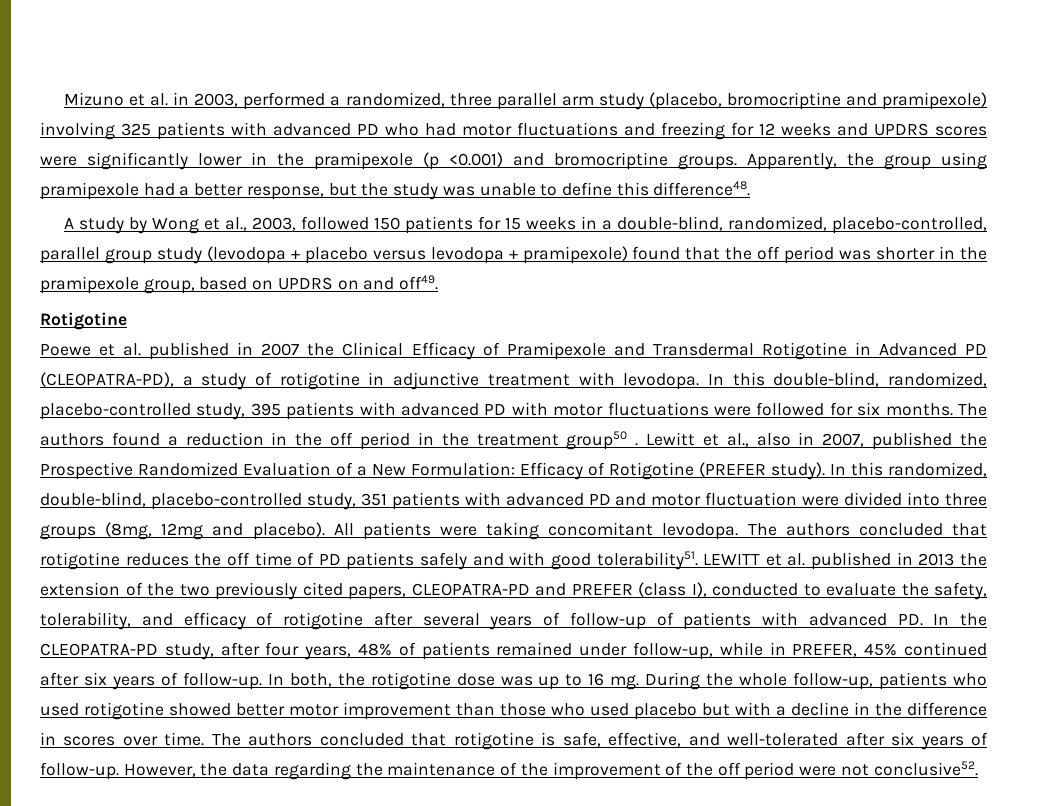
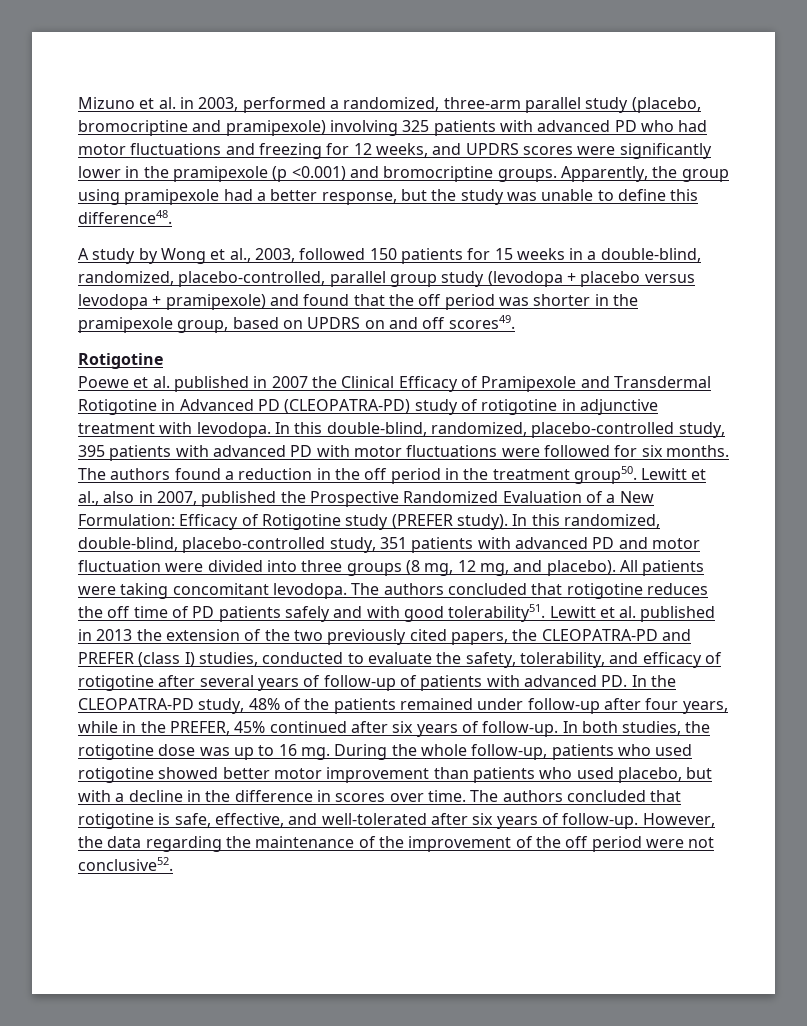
- Mizuno et al. in 2003, performed a randomized, three parallel arm study (placebo, bromocriptine and pramipexole) involving 325 patients with advanced PD who had motor fluctuations and freezing for 12 weeks and UPDRS scores were significantly lower in the pramipexole (p <0.001) and bromocriptine groups.
+ Mizuno et al. in 2003, performed a randomized, three-arm parallel study (placebo, bromocriptine and pramipexole) involving 325 patients with advanced PD who had motor fluctuations and freezing for 12 weeks, and UPDRS scores were significantly lower in the pramipexole (p <0.001) and bromocriptine groups.
- A study by Wong et al., 2003, followed 150 patients for 15 weeks in a double-blind, randomized, placebo-controlled, parallel group study (levodopa + placebo versus levodopa + pramipexole) found that the off period was shorter in the pramipexole group, based on UPDRS on and off49.
+ A study by Wong et al., 2003, followed 150 patients for 15 weeks in a double-blind, randomized, placebo-controlled, parallel group study (levodopa + placebo versus levodopa + pramipexole) and found that the off period was shorter in the pramipexole group, based on UPDRS on and off scores49.
- Poewe et al. published in 2007 the Clinical Efficacy of Pramipexole and Transdermal Rotigotine in Advanced PD (CLEOPATRA-PD), a study of rotigotine in adjunctive treatment with levodopa.
+ Poewe et al. published in 2007 the Clinical Efficacy of Pramipexole and Transdermal Rotigotine in Advanced PD (CLEOPATRA-PD) study of rotigotine in adjunctive treatment with levodopa.
- The authors found a reduction in the off period in the treatment group50 .
+ The authors found a reduction in the off period in the treatment group50.
- Lewitt et al., also in 2007, published the Prospective Randomized Evaluation of a New Formulation: Efficacy of Rotigotine (PREFER study).
+ Lewitt et al., also in 2007, published the Prospective Randomized Evaluation of a New Formulation: Efficacy of Rotigotine study (PREFER study).
- In this randomized, double-blind, placebo-controlled study, 351 patients with advanced PD and motor fluctuation were divided into three groups (8mg, 12mg and placebo).
+ In this randomized, double-blind, placebo-controlled study, 351 patients with advanced PD and motor fluctuation were divided into three groups (8 mg, 12 mg, and placebo).
- LEWITT et al. published in 2013 the extension of the two previously cited papers, CLEOPATRA-PD and PREFER (class I), conducted to evaluate the safety, tolerability, and efficacy of rotigotine after several years of follow-up of patients with advanced PD. In the CLEOPATRA-PD study, after four years, 48% of patients remained under follow-up, while in PREFER, 45% continued after six years of follow-up.
+ Lewitt et al. published in 2013 the extension of the two previously cited papers, the CLEOPATRA-PD and PREFER (class I) studies, conducted to evaluate the safety, tolerability, and efficacy of rotigotine after several years of follow-up of patients with advanced PD. In the CLEOPATRA-PD study, 48% of the patients remained under follow-up after four years, while in the PREFER, 45% continued after six years of follow-up.
- In both, the rotigotine dose was up to 16 mg.
+ In both studies, the rotigotine dose was up to 16 mg.
- During the whole follow-up, patients who used rotigotine showed better motor improvement than those who used placebo but with a decline in the difference in scores over time.
+ During the whole follow-up, patients who used rotigotine showed better motor improvement than patients who used placebo, but with a decline in the difference in scores over time.

